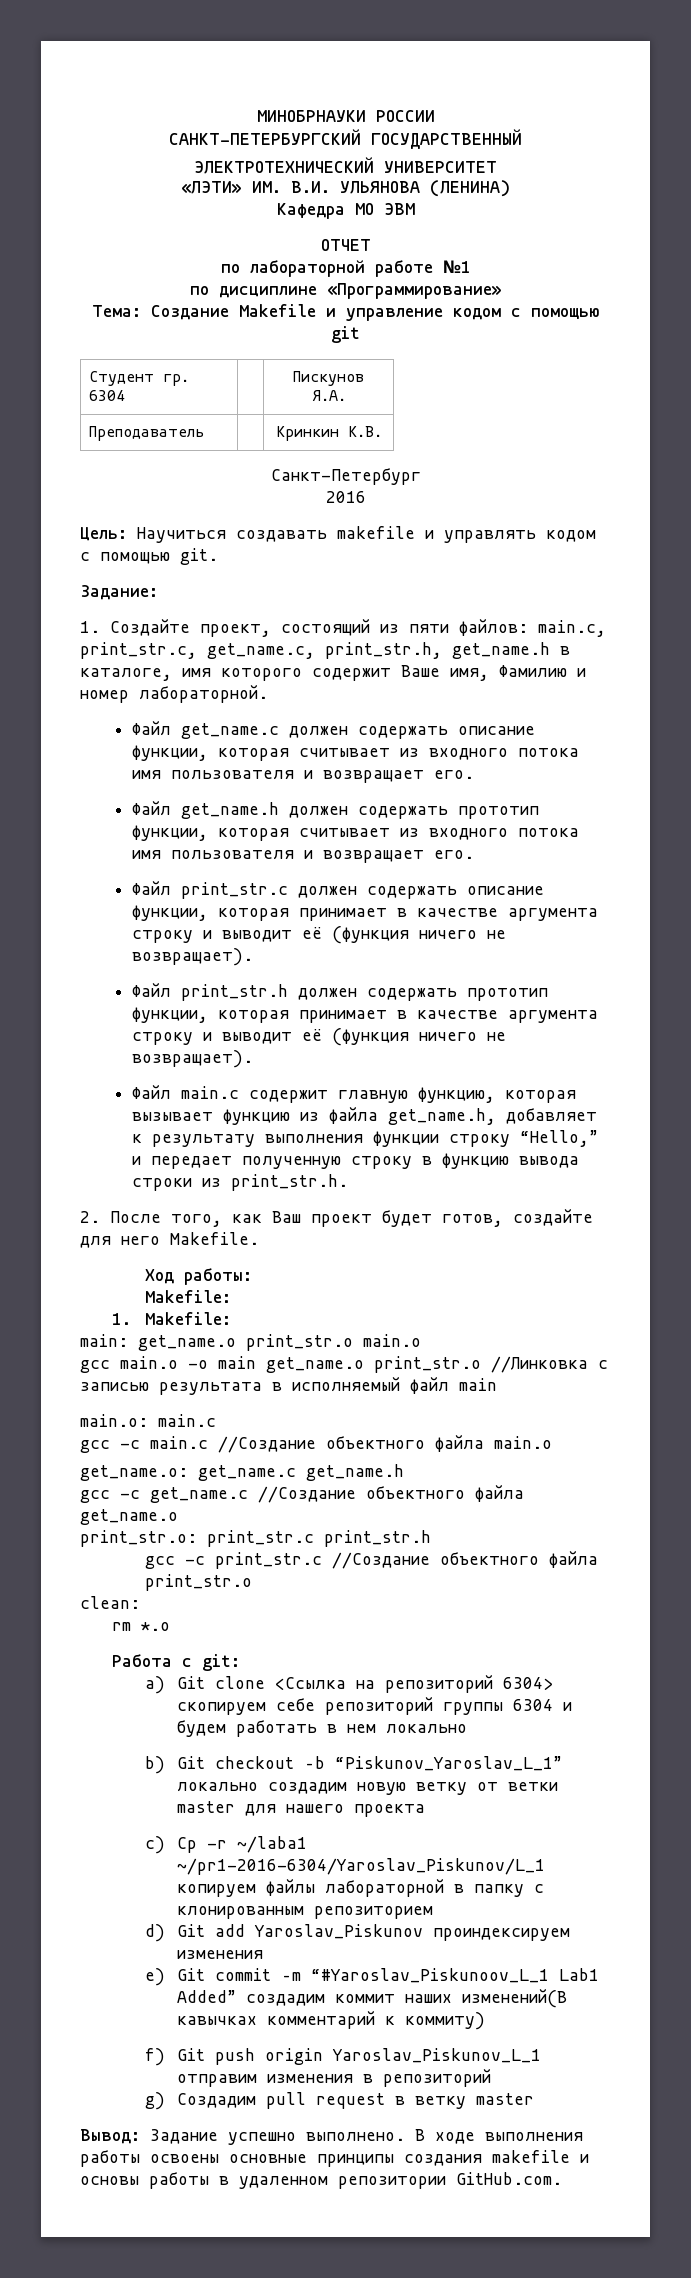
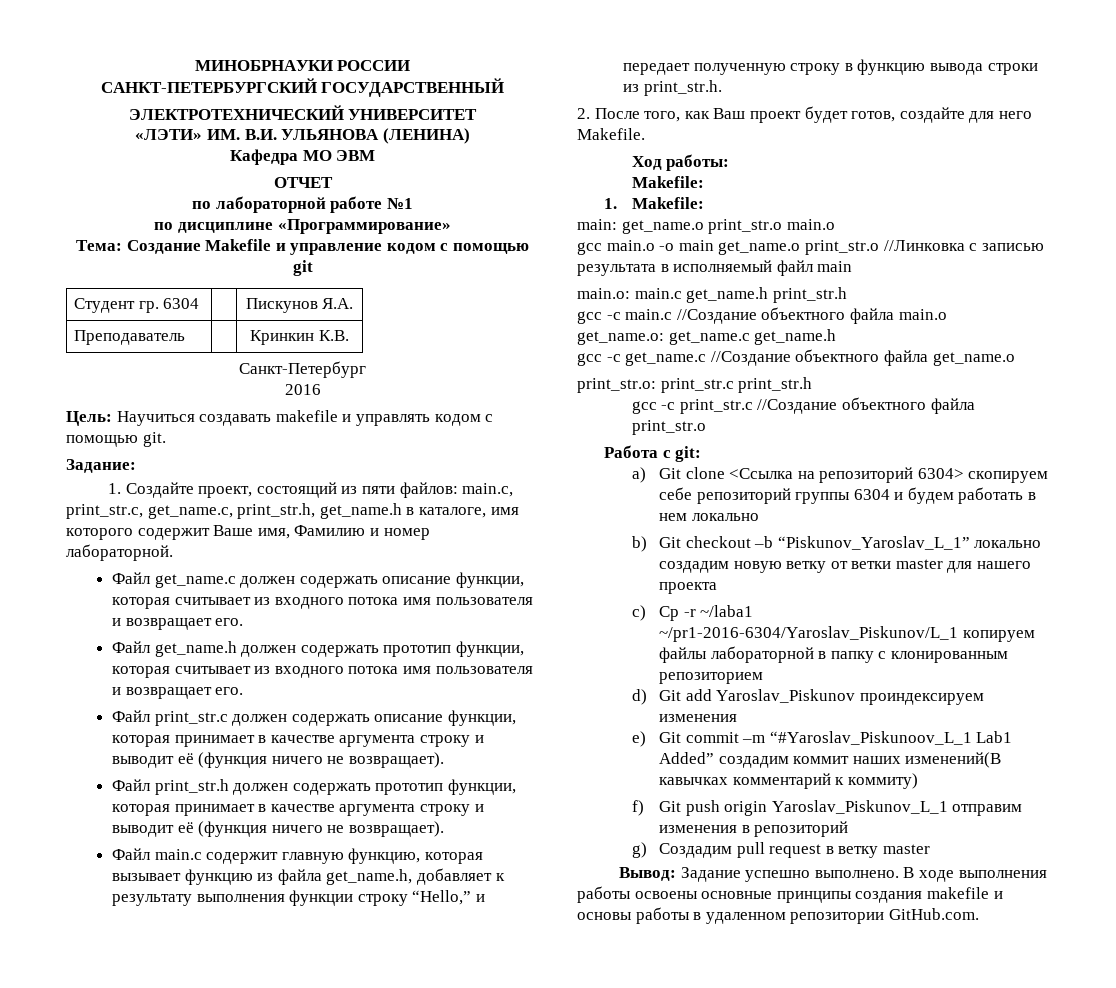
- main.o: main.c
+ main.o: main.c get_name.h print_str.h
- clean:
- rm *.o

